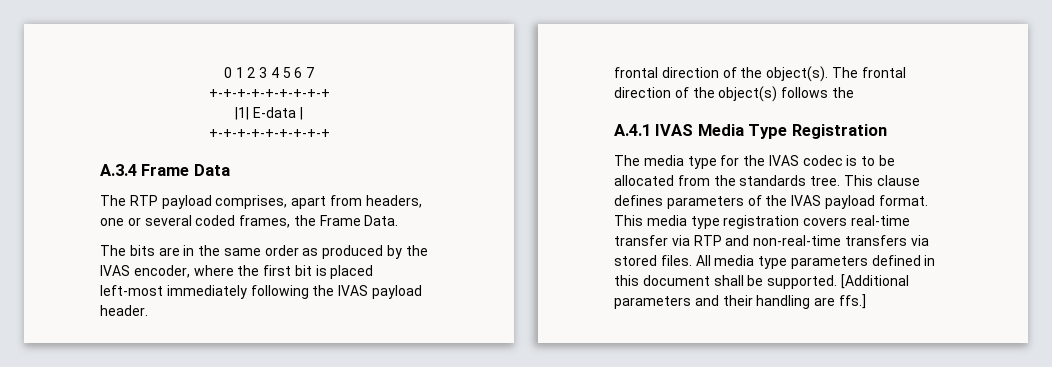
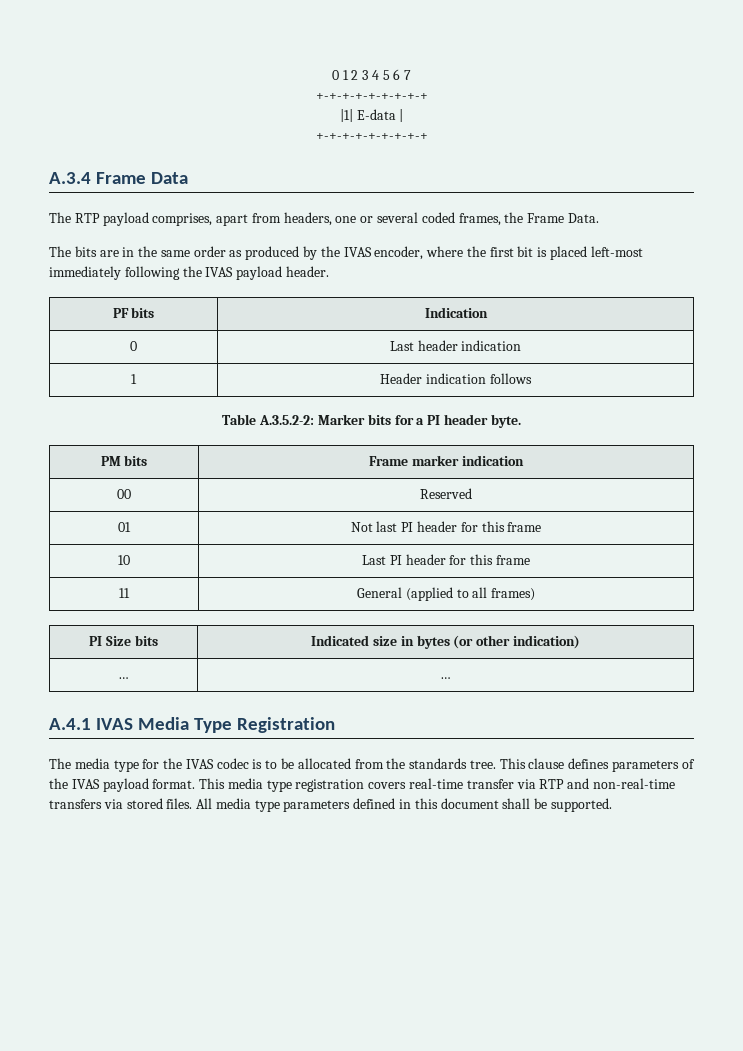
- frontal direction of the object(s). The frontal direction of the object(s) follows the
+ PF bits | Indication
+ 0 | Last header indication
+ 1 | Header indication follows
+ Table A.3.5.2-2: Marker bits for a PI header byte.
+ PM bits | Frame marker indication
+ 00 | Reserved
+ 01 | Not last PI header for this frame
+ 10 | Last PI header for this frame
+ 11 | General (applied to all frames)
+ PI Size bits | Indicated size in bytes (or other indication)
+ … | …
- [Additional parameters and their handling are ffs.]

